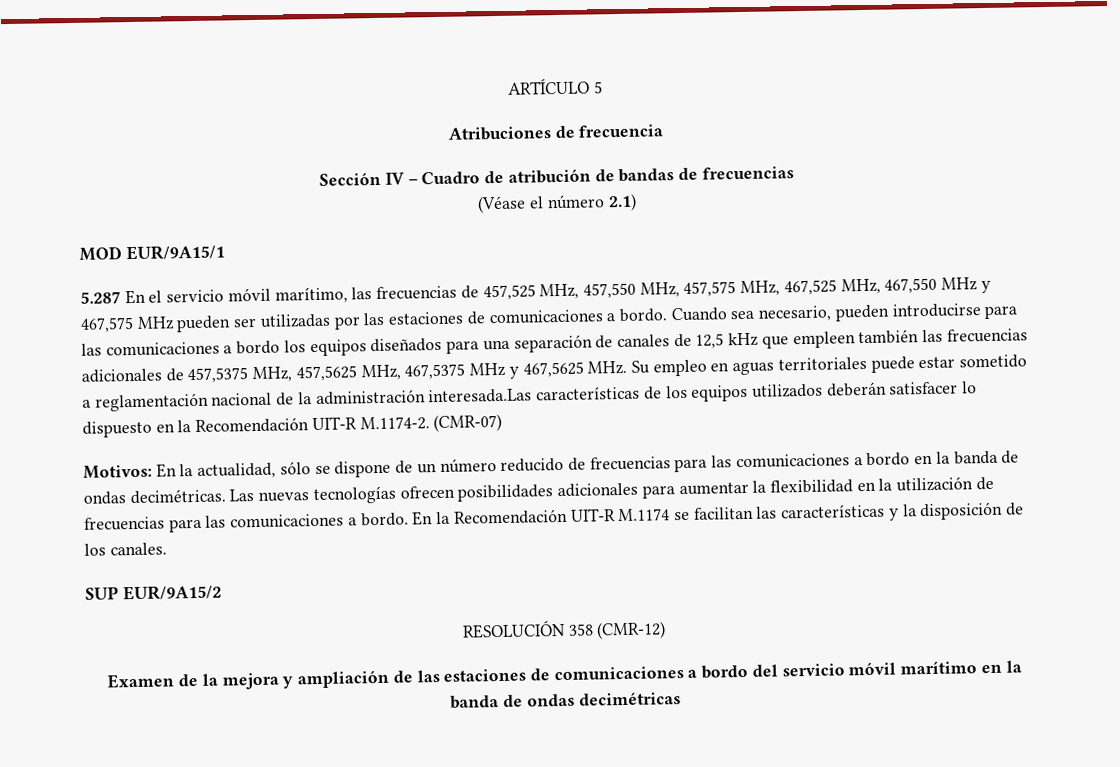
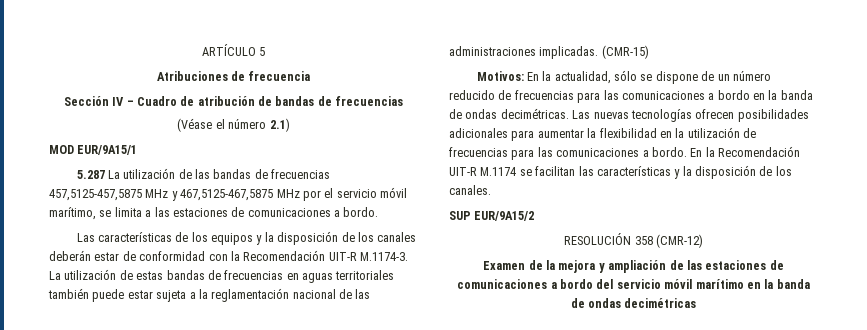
- 5.287 En el servicio móvil marítimo, las frecuencias de 457,525 MHz, 457,550 MHz, 457,575 MHz, 467,525 MHz, 467,550 MHz y 467,575 MHz pueden ser utilizadas por las estaciones de comunicaciones a bordo. Cuando sea necesario, pueden introducirse para las comunicaciones a bordo los equipos diseñados para una separación de canales de 12,5 kHz que empleen también las frecuencias adicionales de 457,5375 MHz, 457,5625 MHz, 467,5375 MHz y 467,5625 MHz. Su empleo en aguas territoriales puede estar sometido a reglamentación nacional de la administración interesada.Las características de los equipos utilizados deberán satisfacer lo dispuesto en la Recomendación UIT-R M.1174-2. (CMR-07)
+ 5.287 La utilización de las bandas de frecuencias 457,5125-457,5875 MHz y 467,5125-467,5875 MHz por el servicio móvil marítimo, se limita a las estaciones de comunicaciones a bordo.
+ Las características de los equipos y la disposición de los canales deberán estar de conformidad con la Recomendación UIT-R M.1174-3. La utilización de estas bandas de frecuencias en aguas territoriales también puede estar sujeta a la reglamentación nacional de las administraciones implicadas. (CMR-15)

